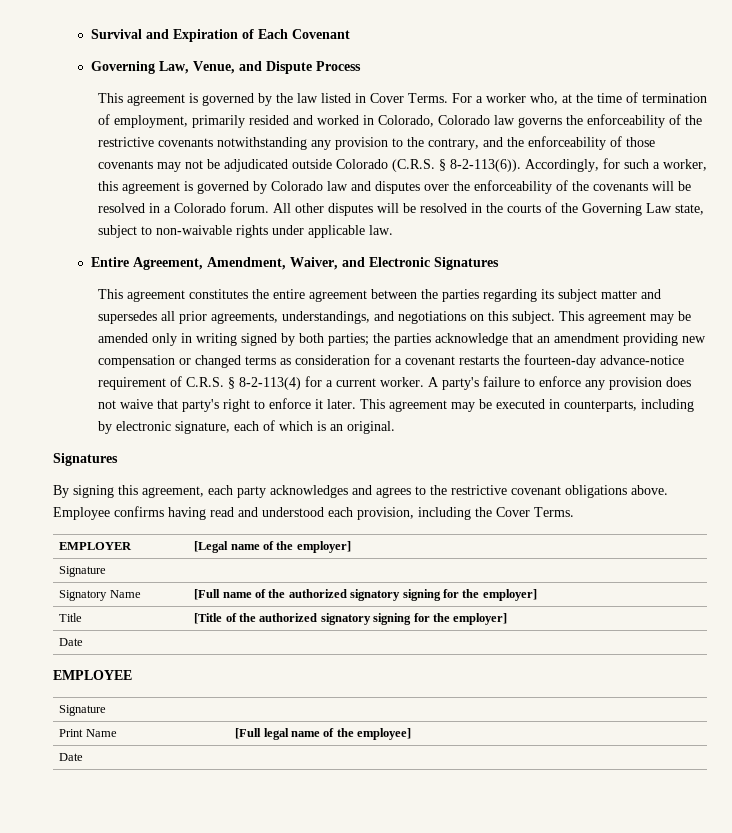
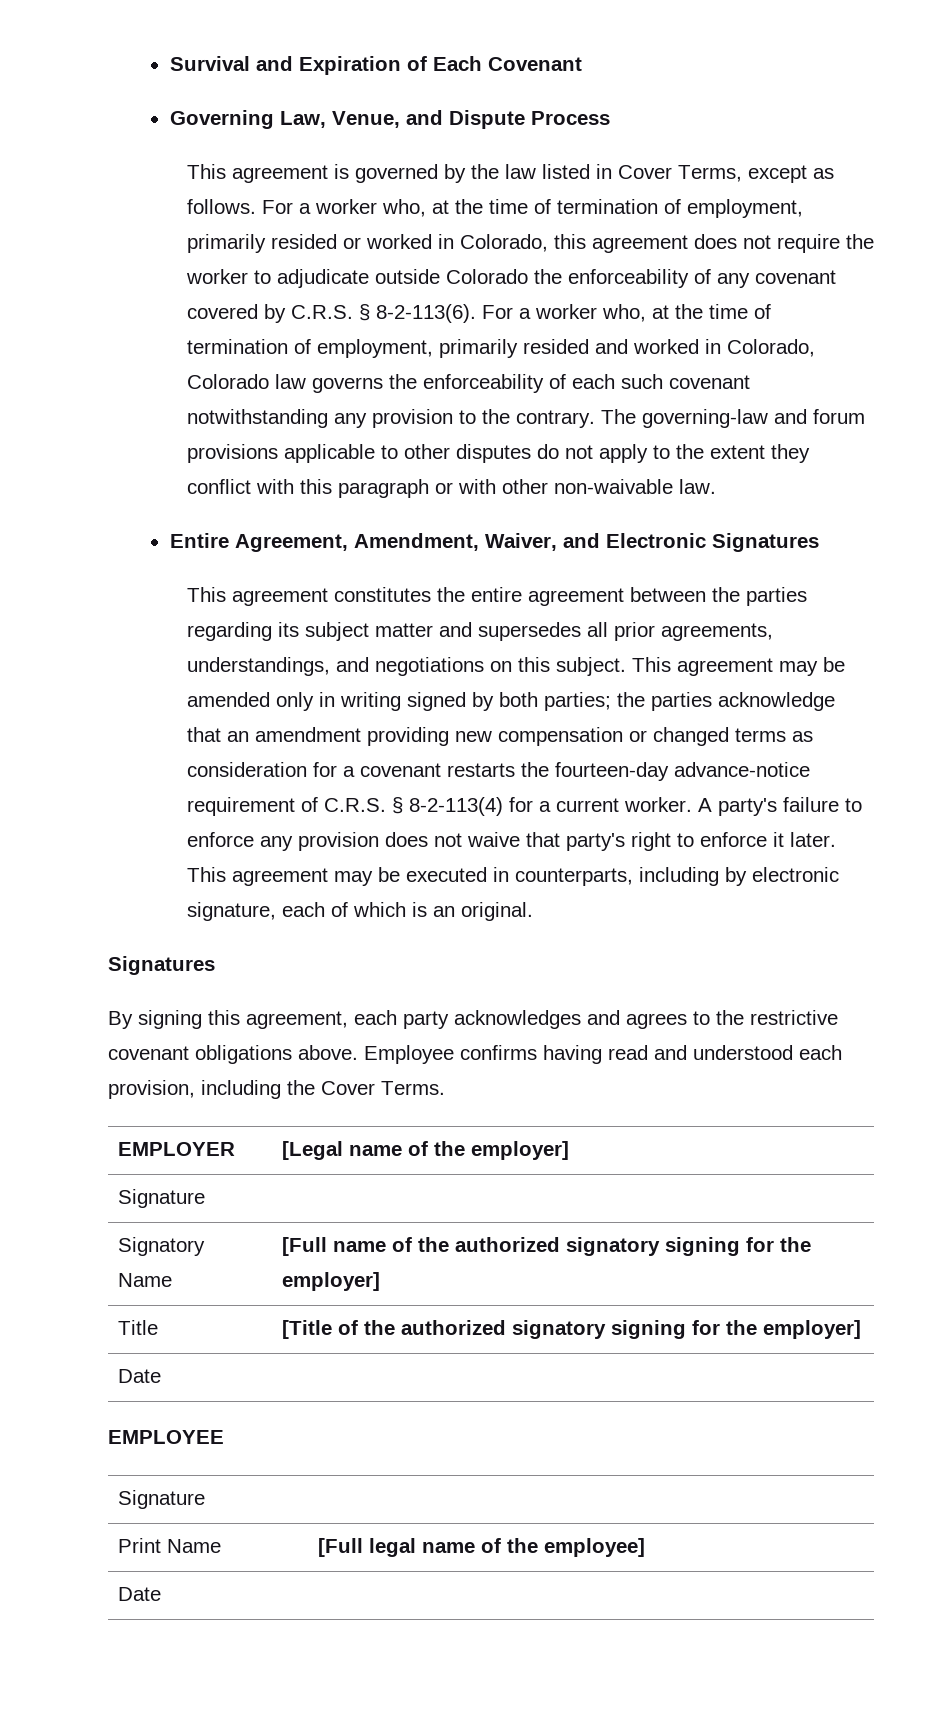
- This agreement is governed by the law listed in Cover Terms.
+ This agreement is governed by the law listed in Cover Terms, except as follows. For a worker who, at the time of termination of employment, primarily resided or worked in Colorado, this agreement does not require the worker to adjudicate outside Colorado the enforceability of any covenant covered by C.R.S. § 8-2-113(6).
- For a worker who, at the time of termination of employment, primarily resided and worked in Colorado, Colorado law governs the enforceability of the restrictive covenants notwithstanding any provision to the contrary, and the enforceability of those covenants may not be adjudicated outside Colorado (C.R.S. § 8-2-113(6)). Accordingly, for such a worker, this agreement is governed by Colorado law and disputes over the enforceability of the covenants will be resolved in a Colorado forum. All other disputes will be resolved in the courts of the Governing Law state, subject to non-waivable rights under applicable law.
+ For a worker who, at the time of termination of employment, primarily resided and worked in Colorado, Colorado law governs the enforceability of each such covenant notwithstanding any provision to the contrary. The governing-law and forum provisions applicable to other disputes do not apply to the extent they conflict with this paragraph or with other non-waivable law.

